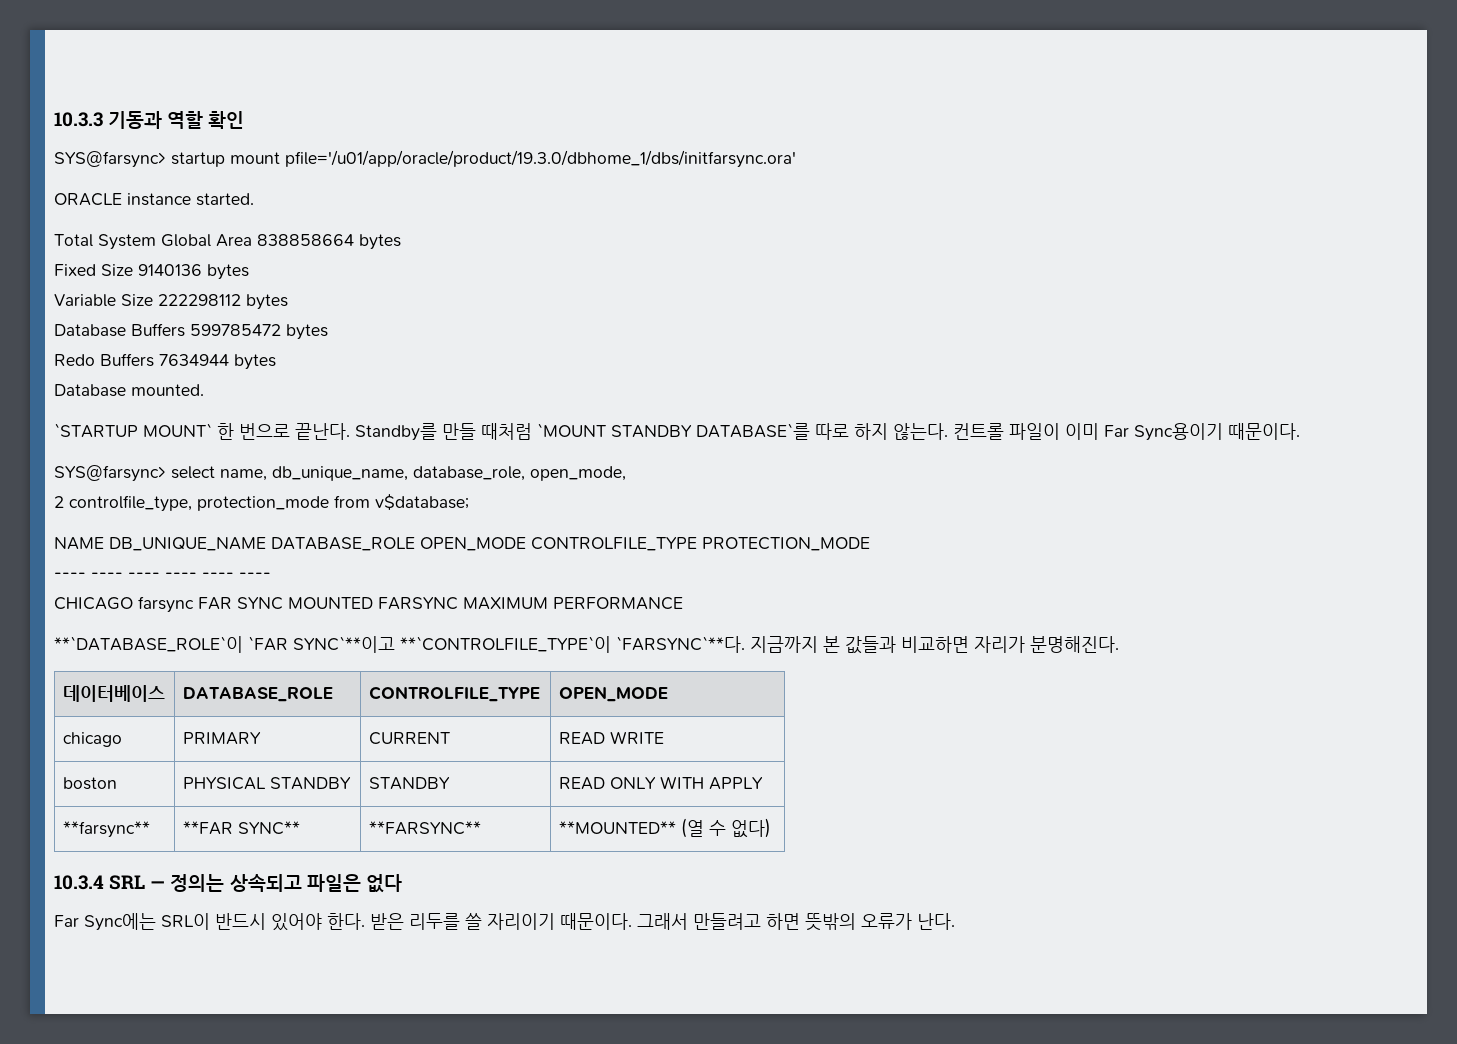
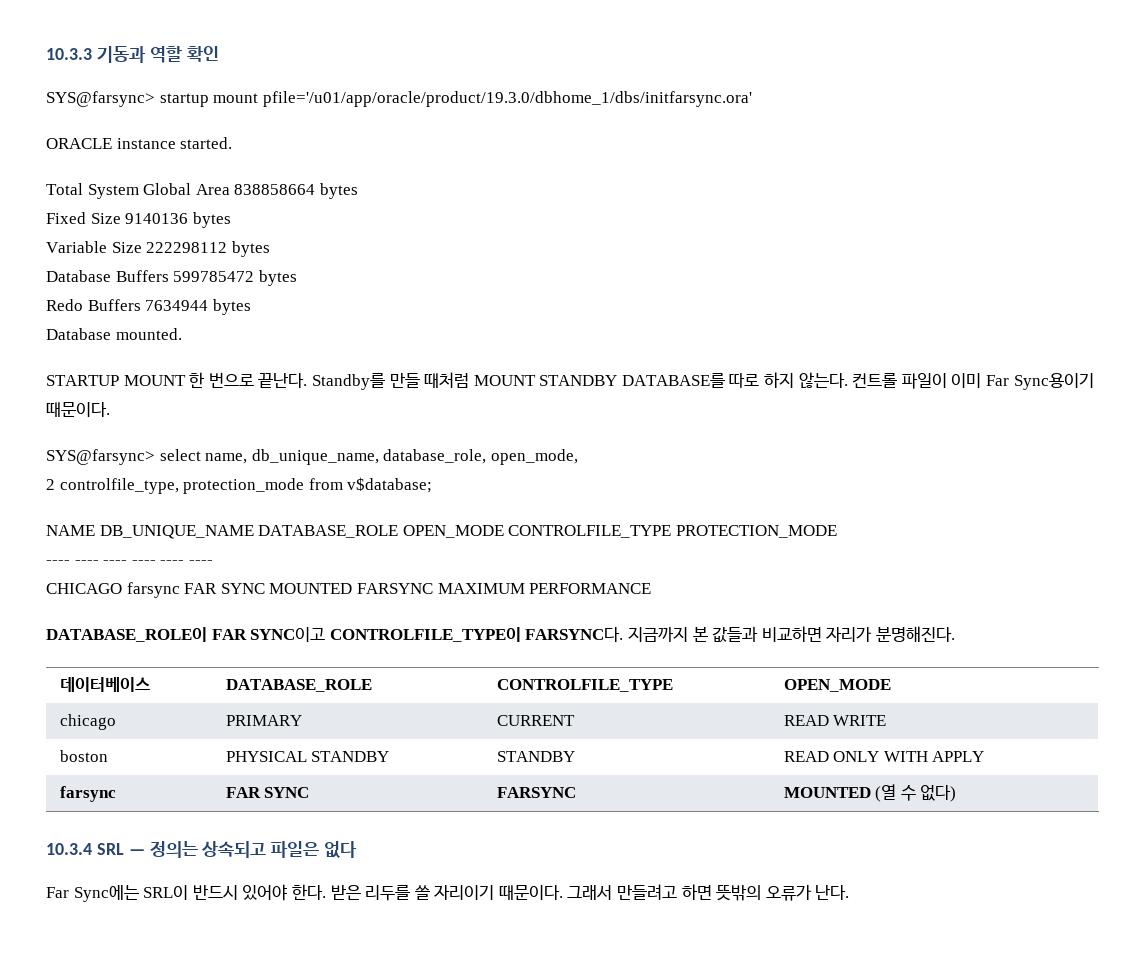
- `STARTUP MOUNT` 한 번으로 끝난다.
+ STARTUP MOUNT 한 번으로 끝난다.
- Standby를 만들 때처럼 `MOUNT STANDBY DATABASE`를 따로 하지 않는다.
+ Standby를 만들 때처럼 MOUNT STANDBY DATABASE를 따로 하지 않는다.
- **`DATABASE_ROLE`이 `FAR SYNC`**이고 **`CONTROLFILE_TYPE`이 `FARSYNC`**다.
+ DATABASE_ROLE이 FAR SYNC이고 CONTROLFILE_TYPE이 FARSYNC다.
- **farsync** | **FAR SYNC** | **FARSYNC** | **MOUNTED** (열 수 없다)
+ farsync | FAR SYNC | FARSYNC | MOUNTED (열 수 없다)

